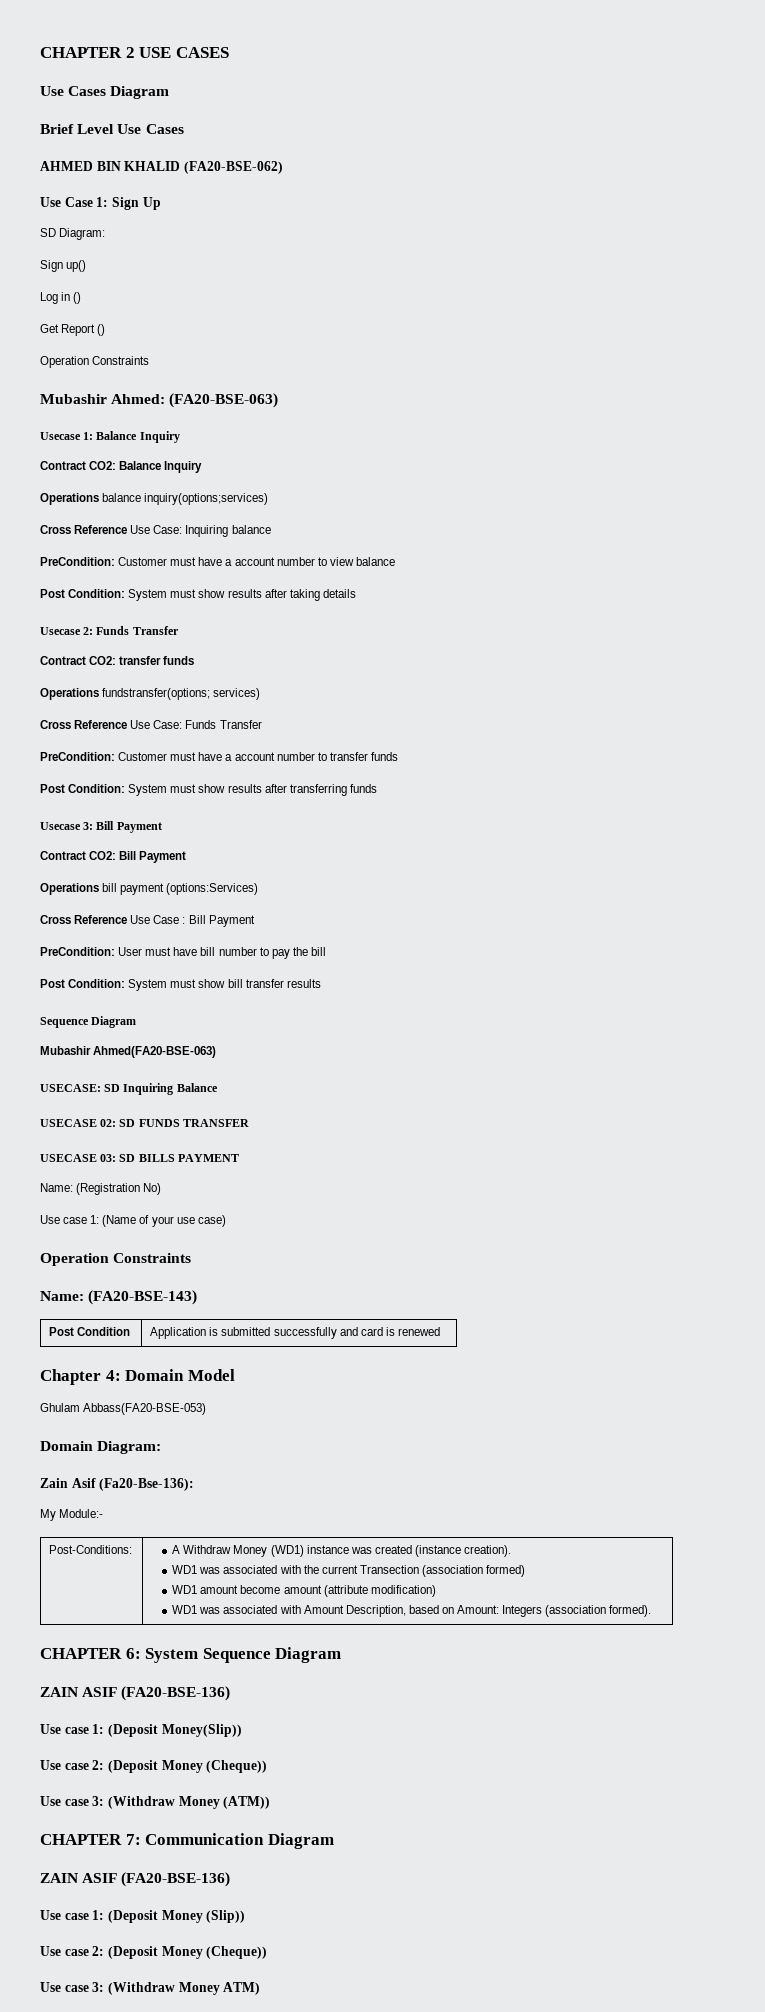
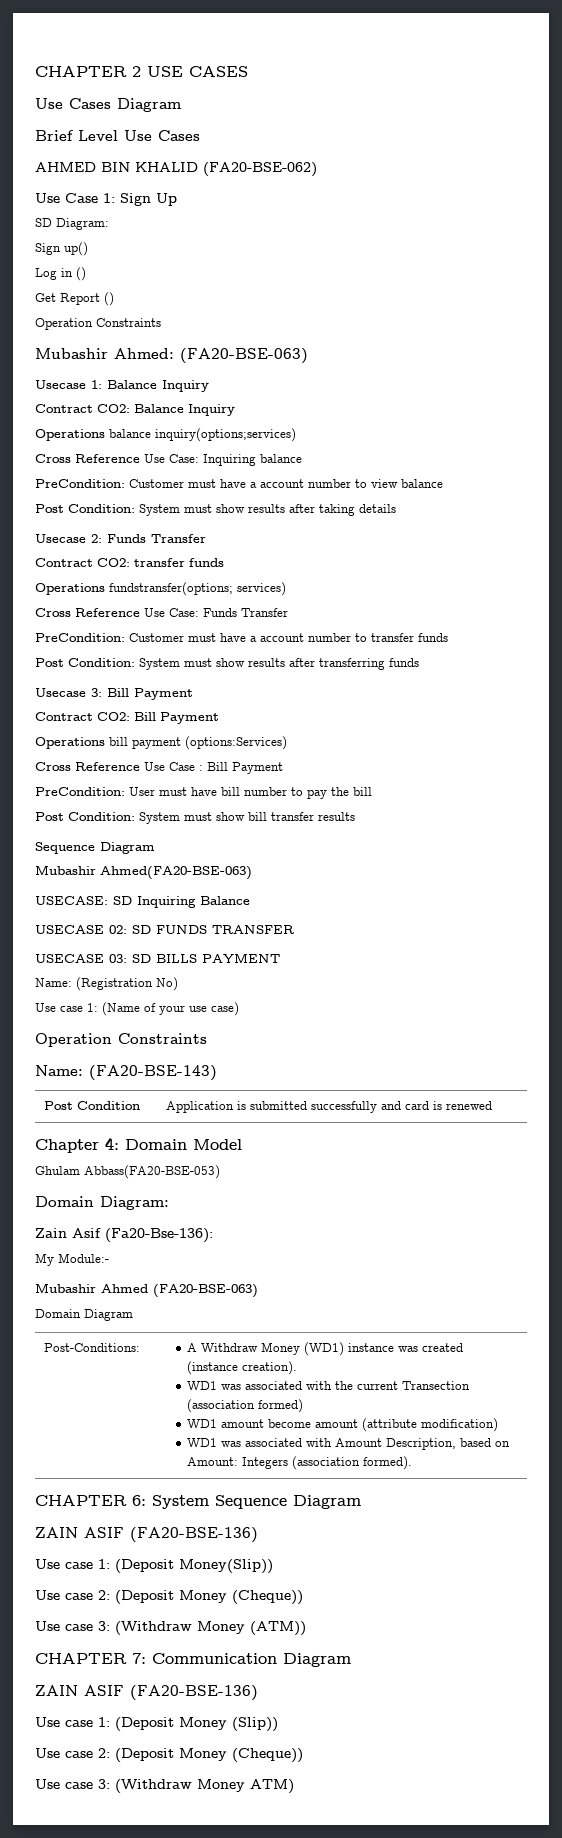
+ Mubashir Ahmed (FA20-BSE-063)
+ Domain Diagram

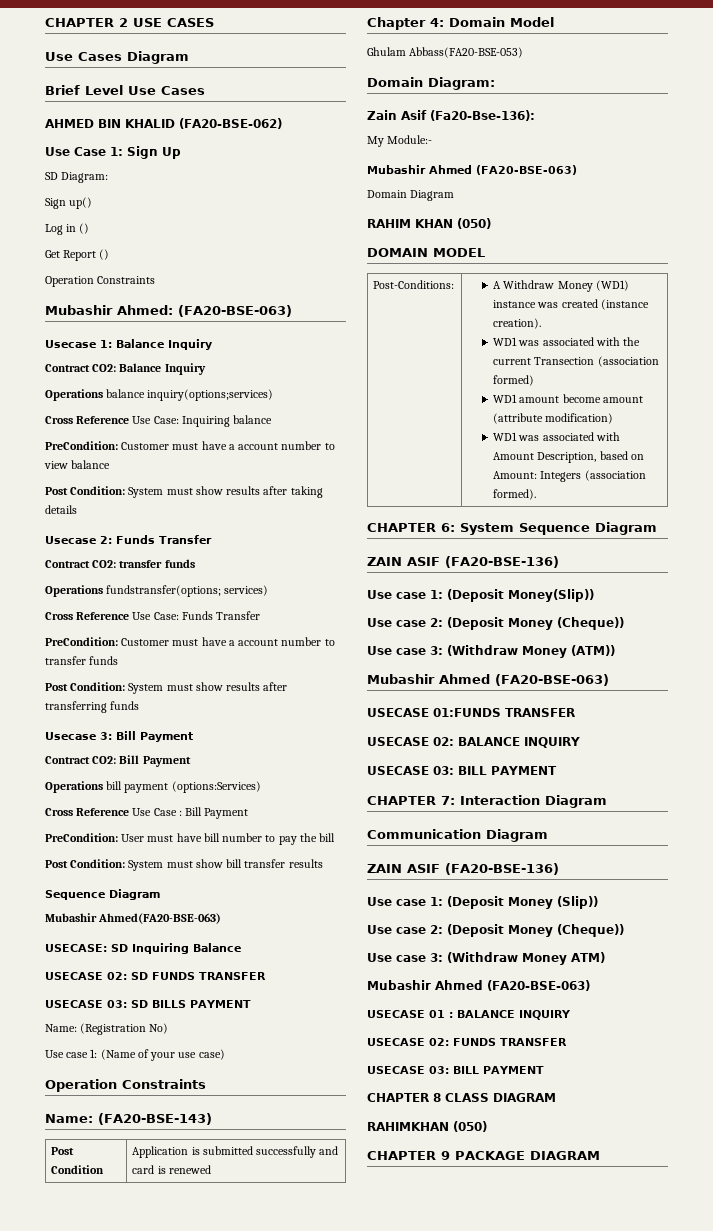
+ RAHIM KHAN (050)
+ DOMAIN MODEL
  Use case 3: (Withdraw Money (ATM))
+ Mubashir Ahmed (FA20-BSE-063)
+ USECASE 01:FUNDS TRANSFER
+ USECASE 02: BALANCE INQUIRY
+ USECASE 03: BILL PAYMENT
- CHAPTER 7: Communication Diagram
+ CHAPTER 7: Interaction Diagram
+ Communication Diagram
  Use case 3: (Withdraw Money ATM)
+ Mubashir Ahmed (FA20-BSE-063)
+ USECASE 01 : BALANCE INQUIRY
+ USECASE 02: FUNDS TRANSFER
+ USECASE 03: BILL PAYMENT
+ CHAPTER 8 CLASS DIAGRAM
+ RAHIMKHAN (050)
+ CHAPTER 9 PACKAGE DIAGRAM

